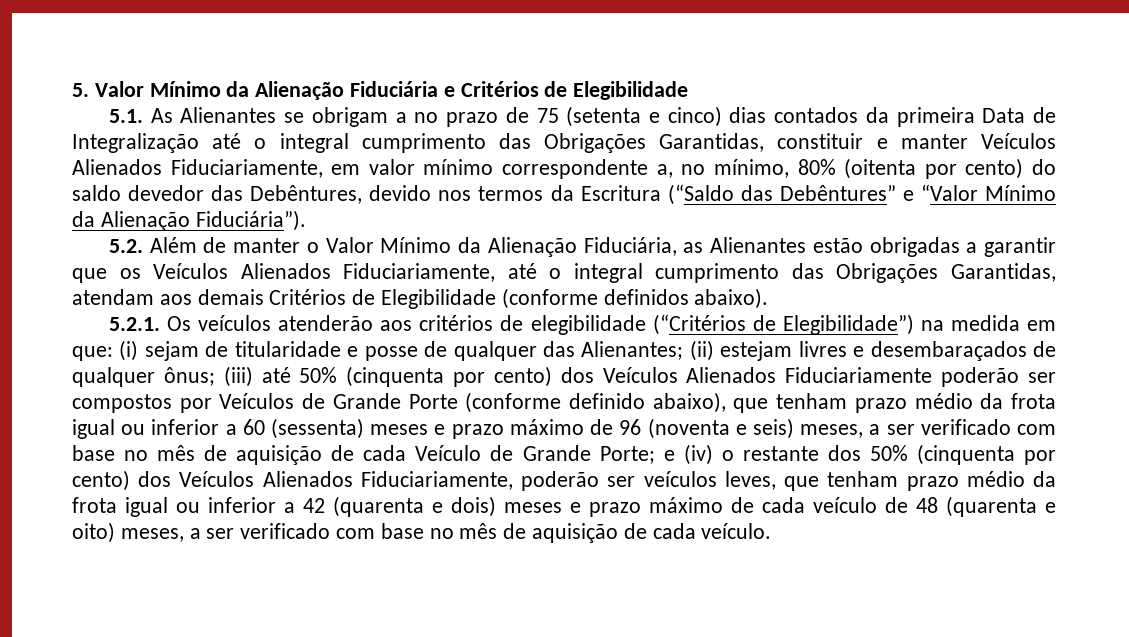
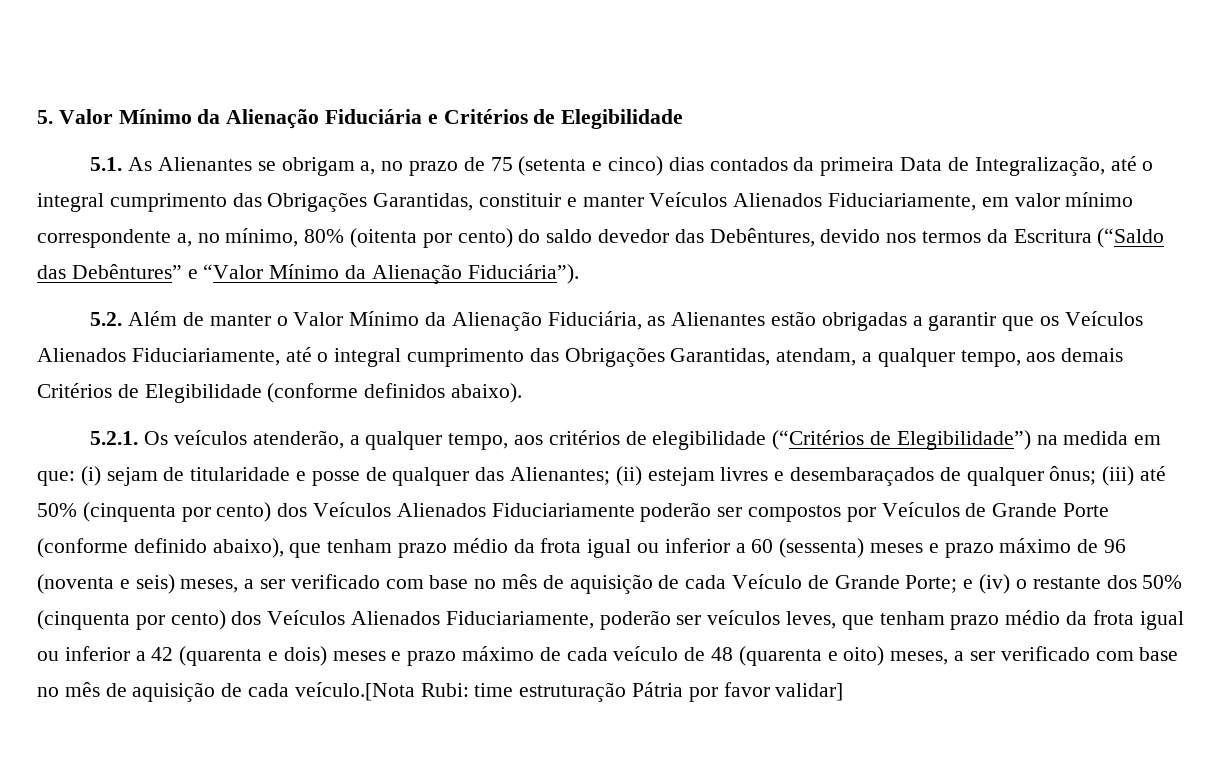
- 5.1. As Alienantes se obrigam a no prazo de 75 (setenta e cinco) dias contados da primeira Data de Integralização até o integral cumprimento das Obrigações Garantidas, constituir e manter Veículos Alienados Fiduciariamente, em valor mínimo correspondente a, no mínimo, 80% (oitenta por cento) do saldo devedor das Debêntures, devido nos termos da Escritura (“Saldo das Debêntures” e “Valor Mínimo da Alienação Fiduciária”).
+ 5.1. As Alienantes se obrigam a, no prazo de 75 (setenta e cinco) dias contados da primeira Data de Integralização, até o integral cumprimento das Obrigações Garantidas, constituir e manter Veículos Alienados Fiduciariamente, em valor mínimo correspondente a, no mínimo, 80% (oitenta por cento) do saldo devedor das Debêntures, devido nos termos da Escritura (“Saldo das Debêntures” e “Valor Mínimo da Alienação Fiduciária”).
- 5.2. Além de manter o Valor Mínimo da Alienação Fiduciária, as Alienantes estão obrigadas a garantir que os Veículos Alienados Fiduciariamente, até o integral cumprimento das Obrigações Garantidas, atendam aos demais Critérios de Elegibilidade (conforme definidos abaixo).
+ 5.2. Além de manter o Valor Mínimo da Alienação Fiduciária, as Alienantes estão obrigadas a garantir que os Veículos Alienados Fiduciariamente, até o integral cumprimento das Obrigações Garantidas, atendam, a qualquer tempo, aos demais Critérios de Elegibilidade (conforme definidos abaixo).
- 5.2.1. Os veículos atenderão aos critérios de elegibilidade (“Critérios de Elegibilidade”) na medida em que:
+ 5.2.1. Os veículos atenderão, a qualquer tempo, aos critérios de elegibilidade (“Critérios de Elegibilidade”) na medida em que:
- e (iv) o restante dos 50% (cinquenta por cento) dos Veículos Alienados Fiduciariamente, poderão ser veículos leves, que tenham prazo médio da frota igual ou inferior a 42 (quarenta e dois) meses e prazo máximo de cada veículo de 48 (quarenta e oito) meses, a ser verificado com base no mês de aquisição de cada veículo.
+ e (iv) o restante dos 50% (cinquenta por cento) dos Veículos Alienados Fiduciariamente, poderão ser veículos leves, que tenham prazo médio da frota igual ou inferior a 42 (quarenta e dois) meses e prazo máximo de cada veículo de 48 (quarenta e oito) meses, a ser verificado com base no mês de aquisição de cada veículo.[Nota Rubi: time estruturação Pátria por favor validar]

